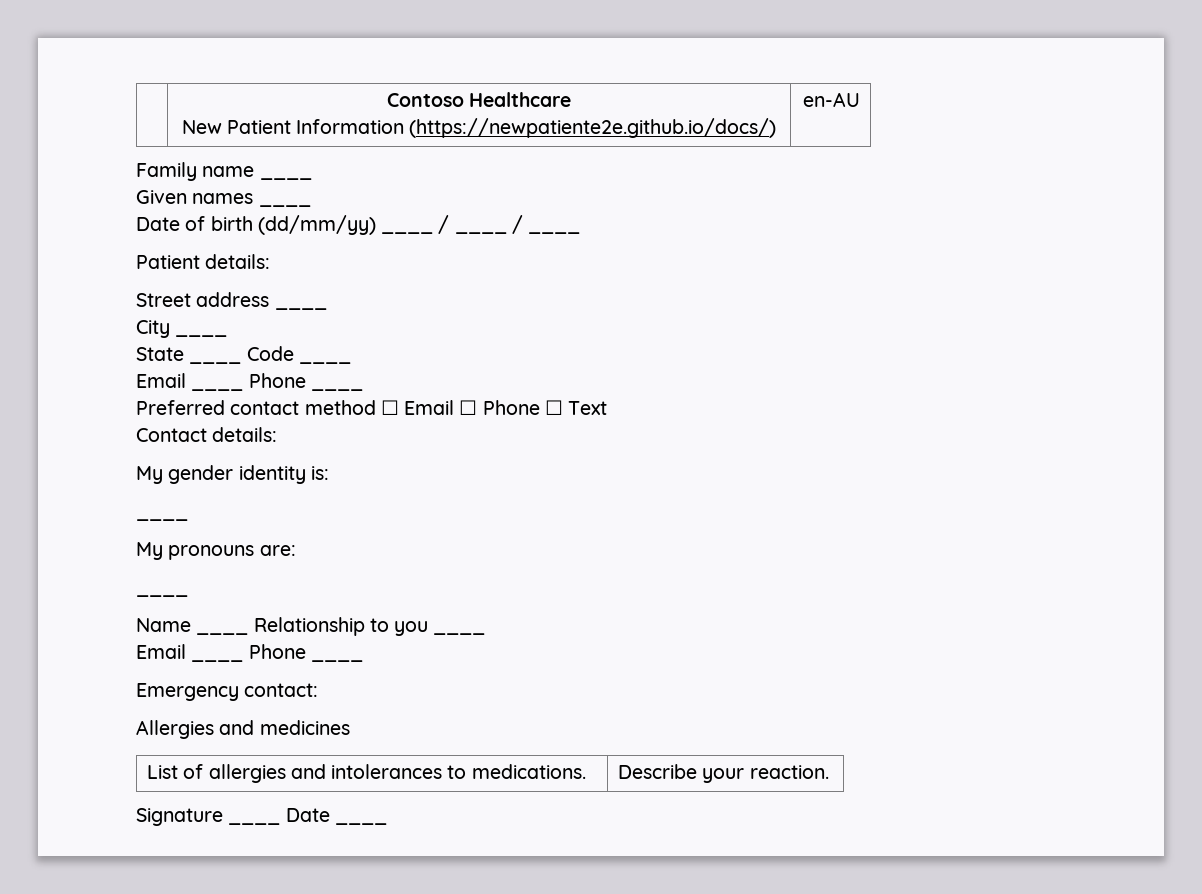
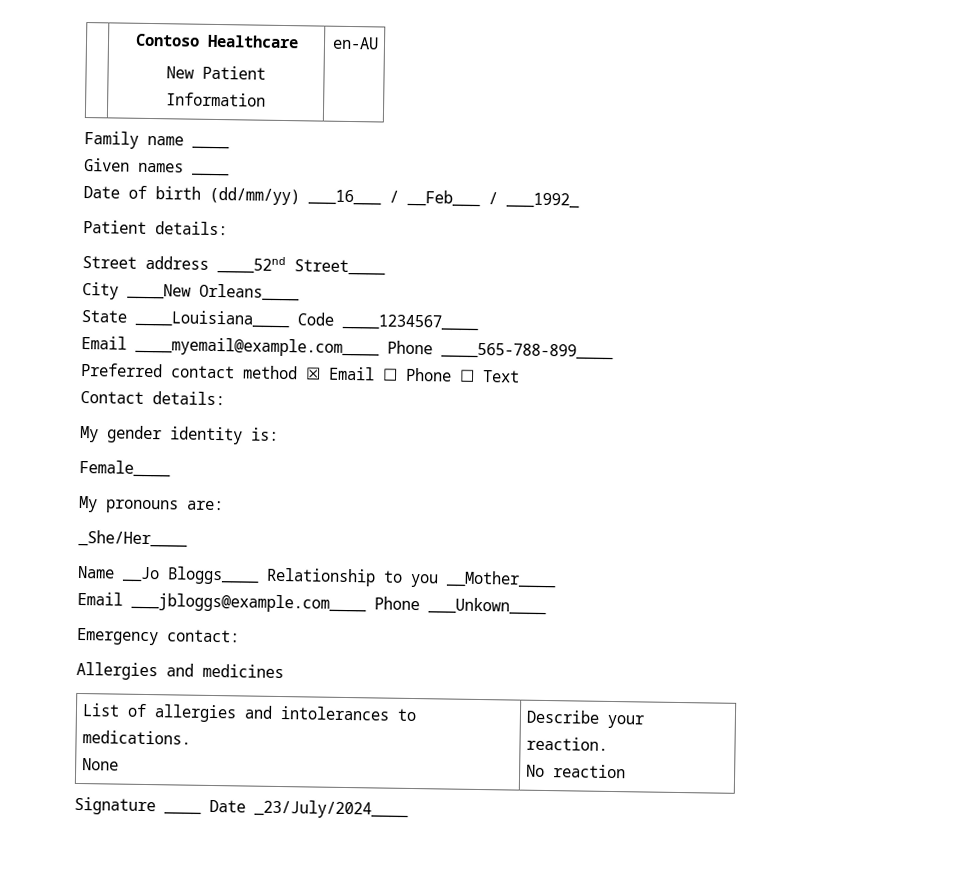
  | Contoso Healthcare
- New Patient Information (https://newpatiente2e.github.io/docs/) | en-AU
+ New Patient Information | en-AU
- Date of birth (dd/mm/yy) ____ / ____ / ____
+ Date of birth (dd/mm/yy) ___16___ / __Feb___ / ___1992_
- Street address ____
+ Street address ____52nd Street____
- City ____
+ City ____New Orleans____
- State ____ Code ____
- Email ____ Phone ____
+ State ____Louisiana____ Code ____1234567____
+ Email ____myemail@example.com____ Phone ____565-788-899____
- Preferred contact method ☐ Email ☐ Phone ☐ Text
+ Preferred contact method ☒ Email ☐ Phone ☐ Text
  My gender identity is:
- ____
+ Female____
  My pronouns are:
- ____
+ _She/Her____
- Name ____ Relationship to you ____
- Email ____ Phone ____
+ Name __Jo Bloggs____ Relationship to you __Mother____
+ Email ___jbloggs@example.com____ Phone ___Unkown____
- List of allergies and intolerances to medications. | Describe your reaction.
+ List of allergies and intolerances to medications.
+ None | Describe your reaction.
+ No reaction
- Signature ____ Date ____
+ Signature ____ Date _23/July/2024____

